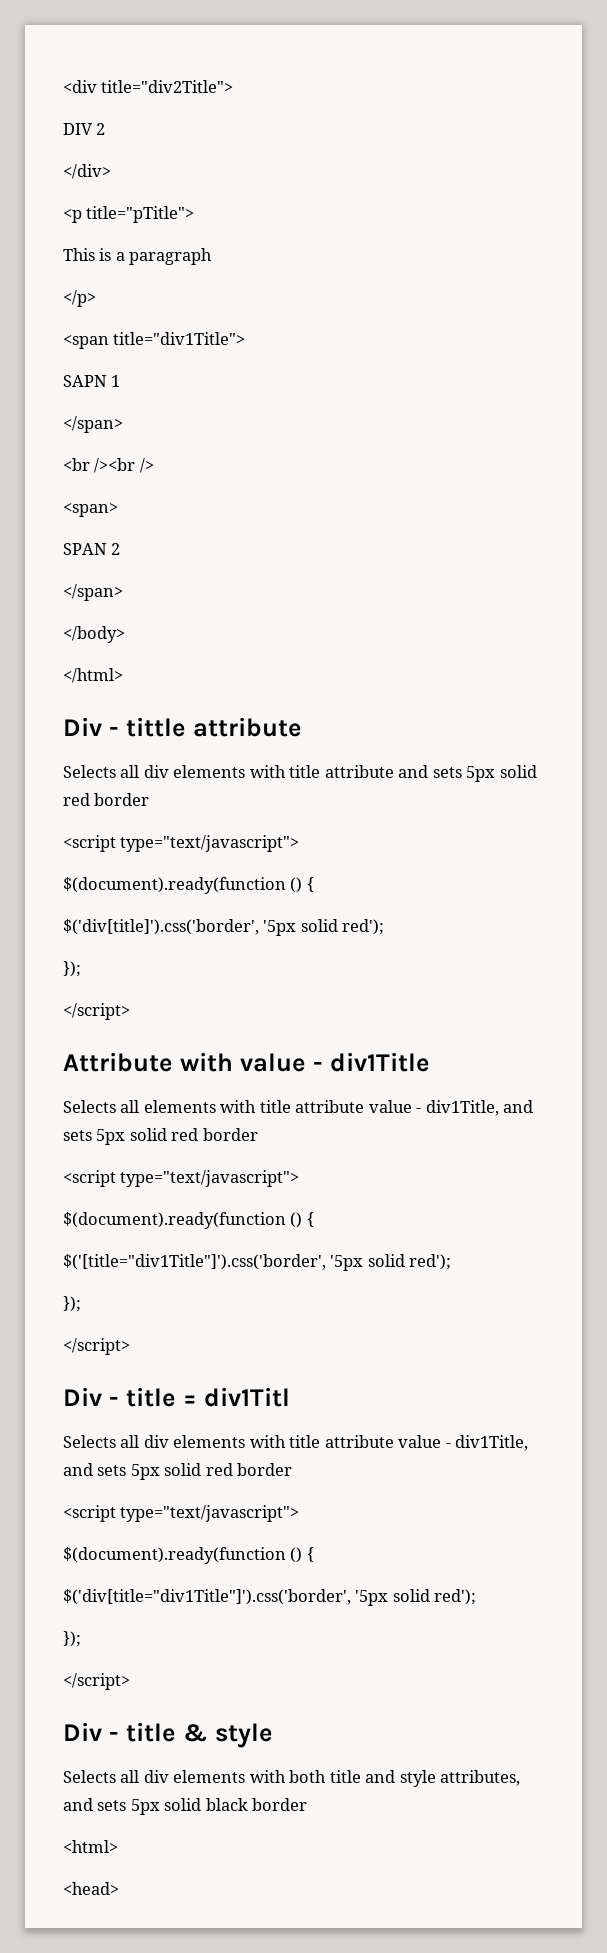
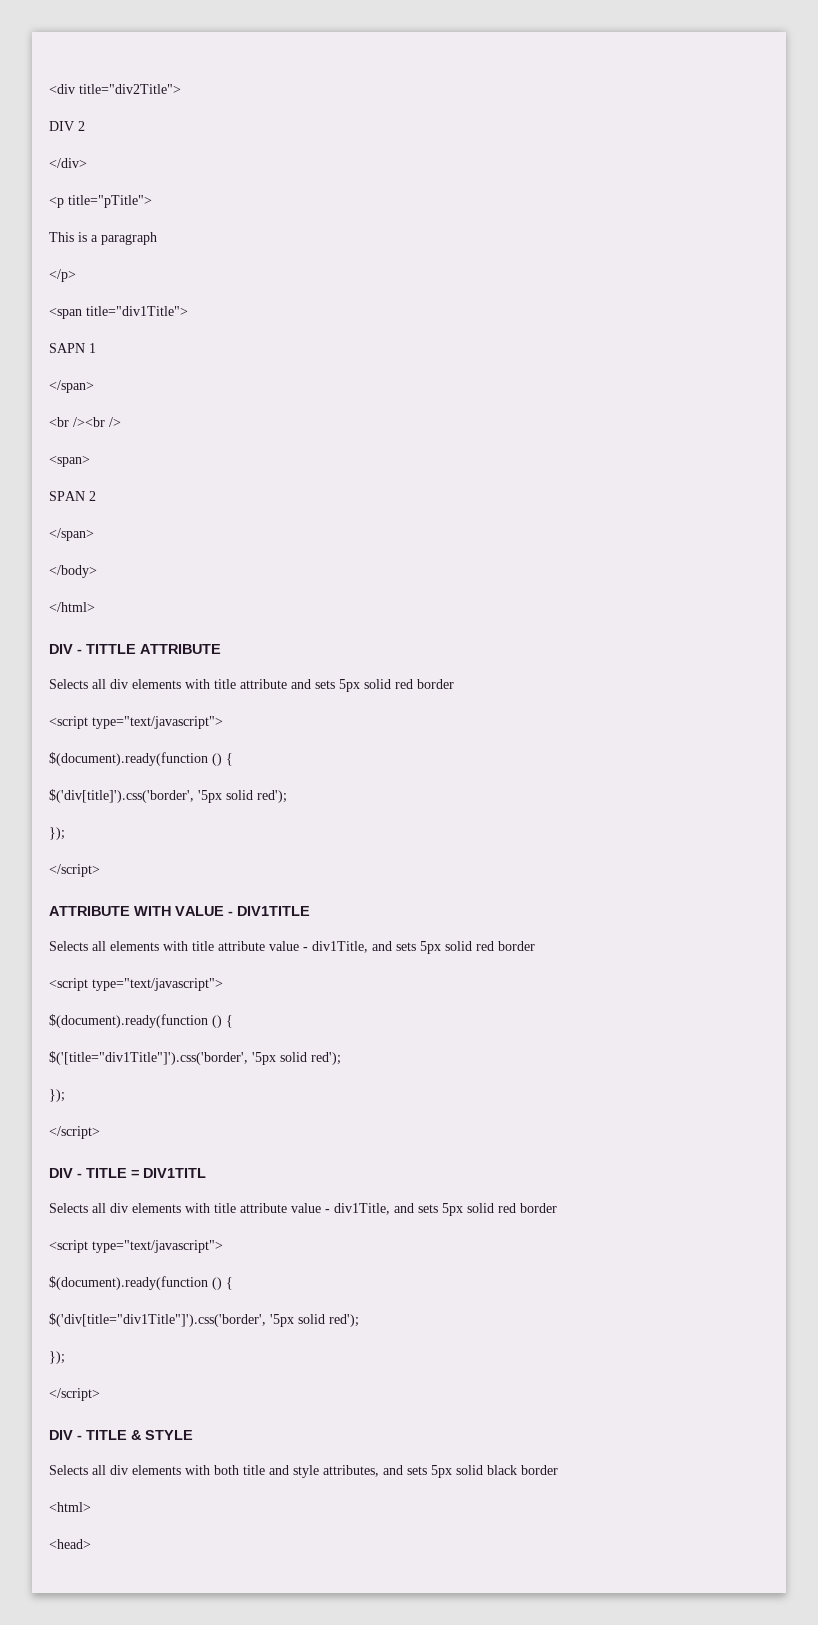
- Div - tittle attribute
+ DIV - TITTLE ATTRIBUTE
- Attribute with value - div1Title
+ ATTRIBUTE WITH VALUE - DIV1TITLE
- Div - title = div1Titl
+ DIV - TITLE = DIV1TITL
- Div - title & style
+ DIV - TITLE & STYLE

